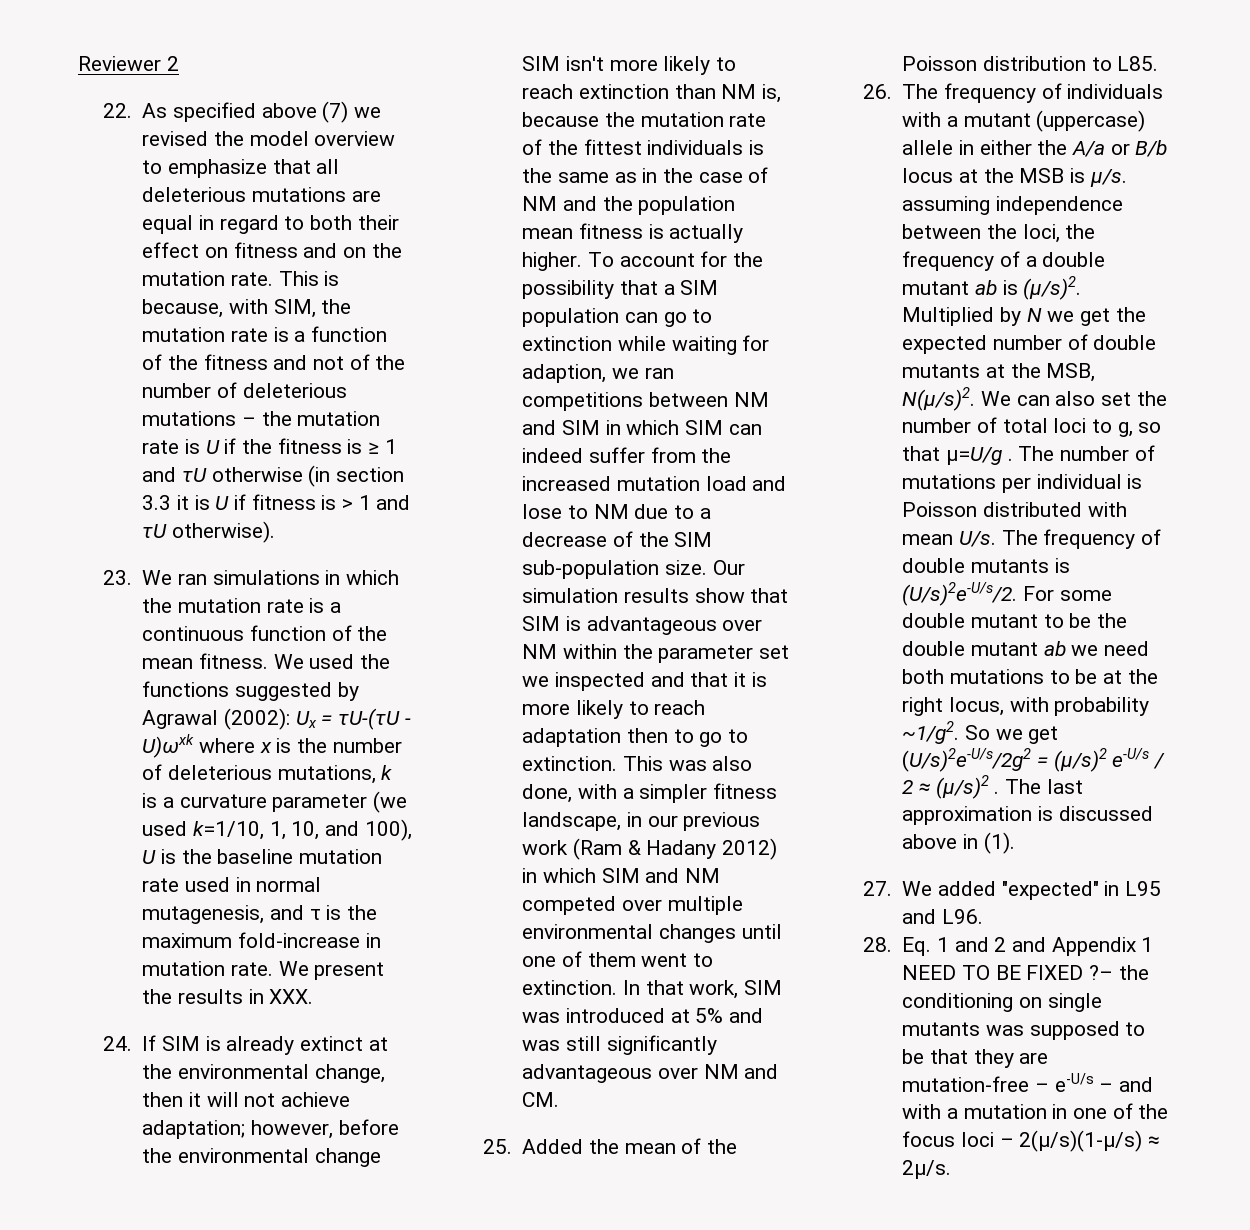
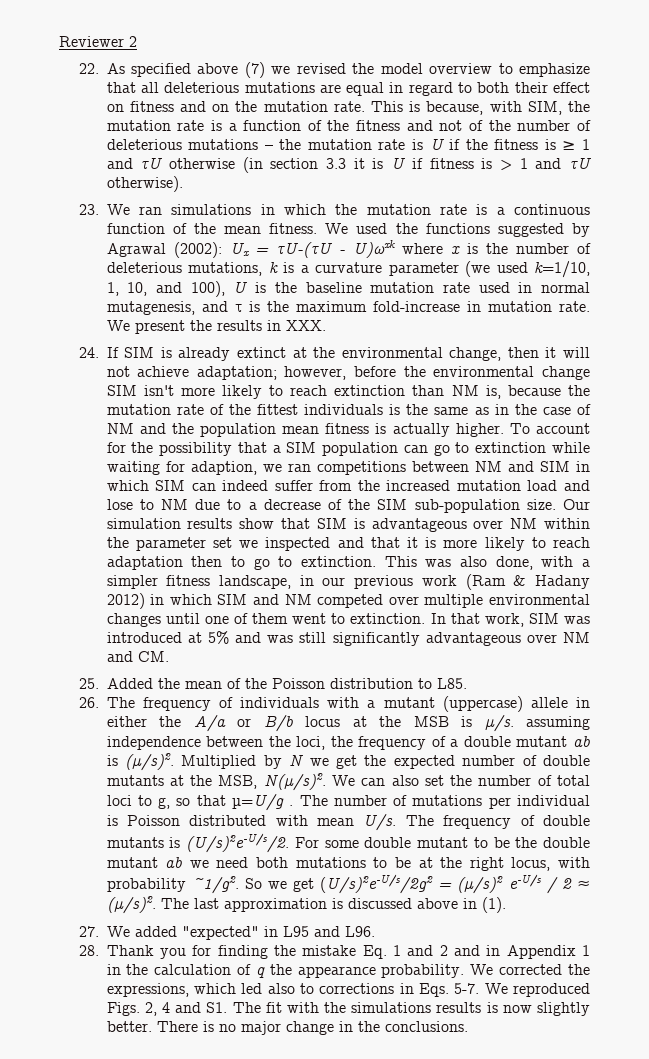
- So we get (U/s)2e-U/s/2g2 = (µ/s)2 e-U/s / 2 ≈ (µ/s)2 .
+ So we get (U/s)2e-U/s/2g2 = (µ/s)2 e-U/s / 2 ≈ (µ/s)2.
- 28. Eq. 1 and 2 and Appendix 1 NEED TO BE FIXED ?– the conditioning on single mutants was supposed to be that they are mutation-free – e-U/s – and with a mutation in one of the focus loci – 2(µ/s)(1-µ/s) ≈ 2µ/s.
+ 28. Thank you for finding the mistake Eq. 1 and 2 and in Appendix 1 in the calculation of q the appearance probability. We corrected the expressions, which led also to corrections in Eqs. 5-7. We reproduced Figs. 2, 4 and S1. The fit with the simulations results is now slightly better. There is no major change in the conclusions.

